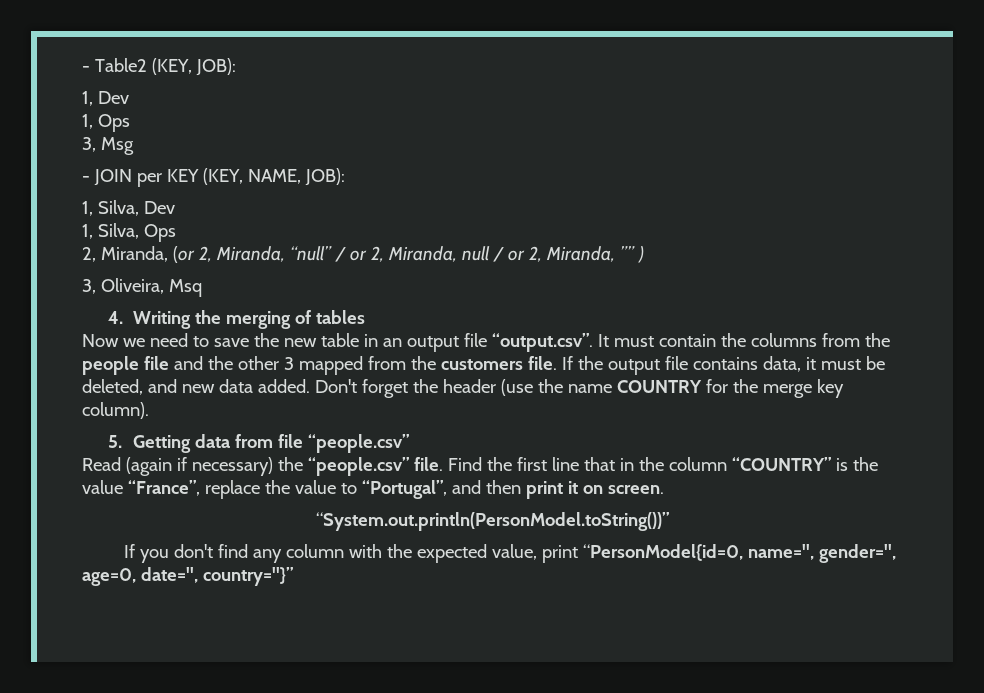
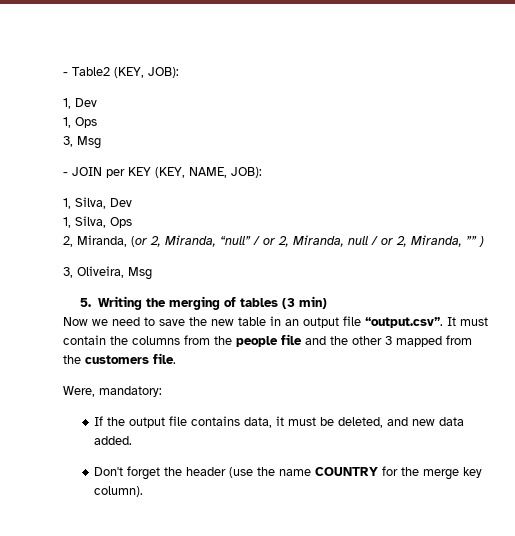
- 3, Oliveira, Msq
- 4. Writing the merging of tables
+ 3, Oliveira, Msg
+ 5. Writing the merging of tables (3 min)
- Now we need to save the new table in an output file “output.csv”. It must contain the columns from the people file and the other 3 mapped from the customers file. If the output file contains data, it must be deleted, and new data added. Don't forget the header (use the name COUNTRY for the merge key column).
+ Now we need to save the new table in an output file “output.csv”. It must contain the columns from the people file and the other 3 mapped from the customers file.
+ Were, mandatory:
+ If the output file contains data, it must be deleted, and new data added.
+ Don't forget the header (use the name COUNTRY for the merge key column).
- 5. Getting data from file “people.csv”
- Read (again if necessary) the “people.csv” file. Find the first line that in the column “COUNTRY” is the value “France”, replace the value to “Portugal”, and then print it on screen.
- “System.out.println(PersonModel.toString())”
- If you don't find any column with the expected value, print “PersonModel{id=0, name='', gender='', age=0, date='', country=''}”

